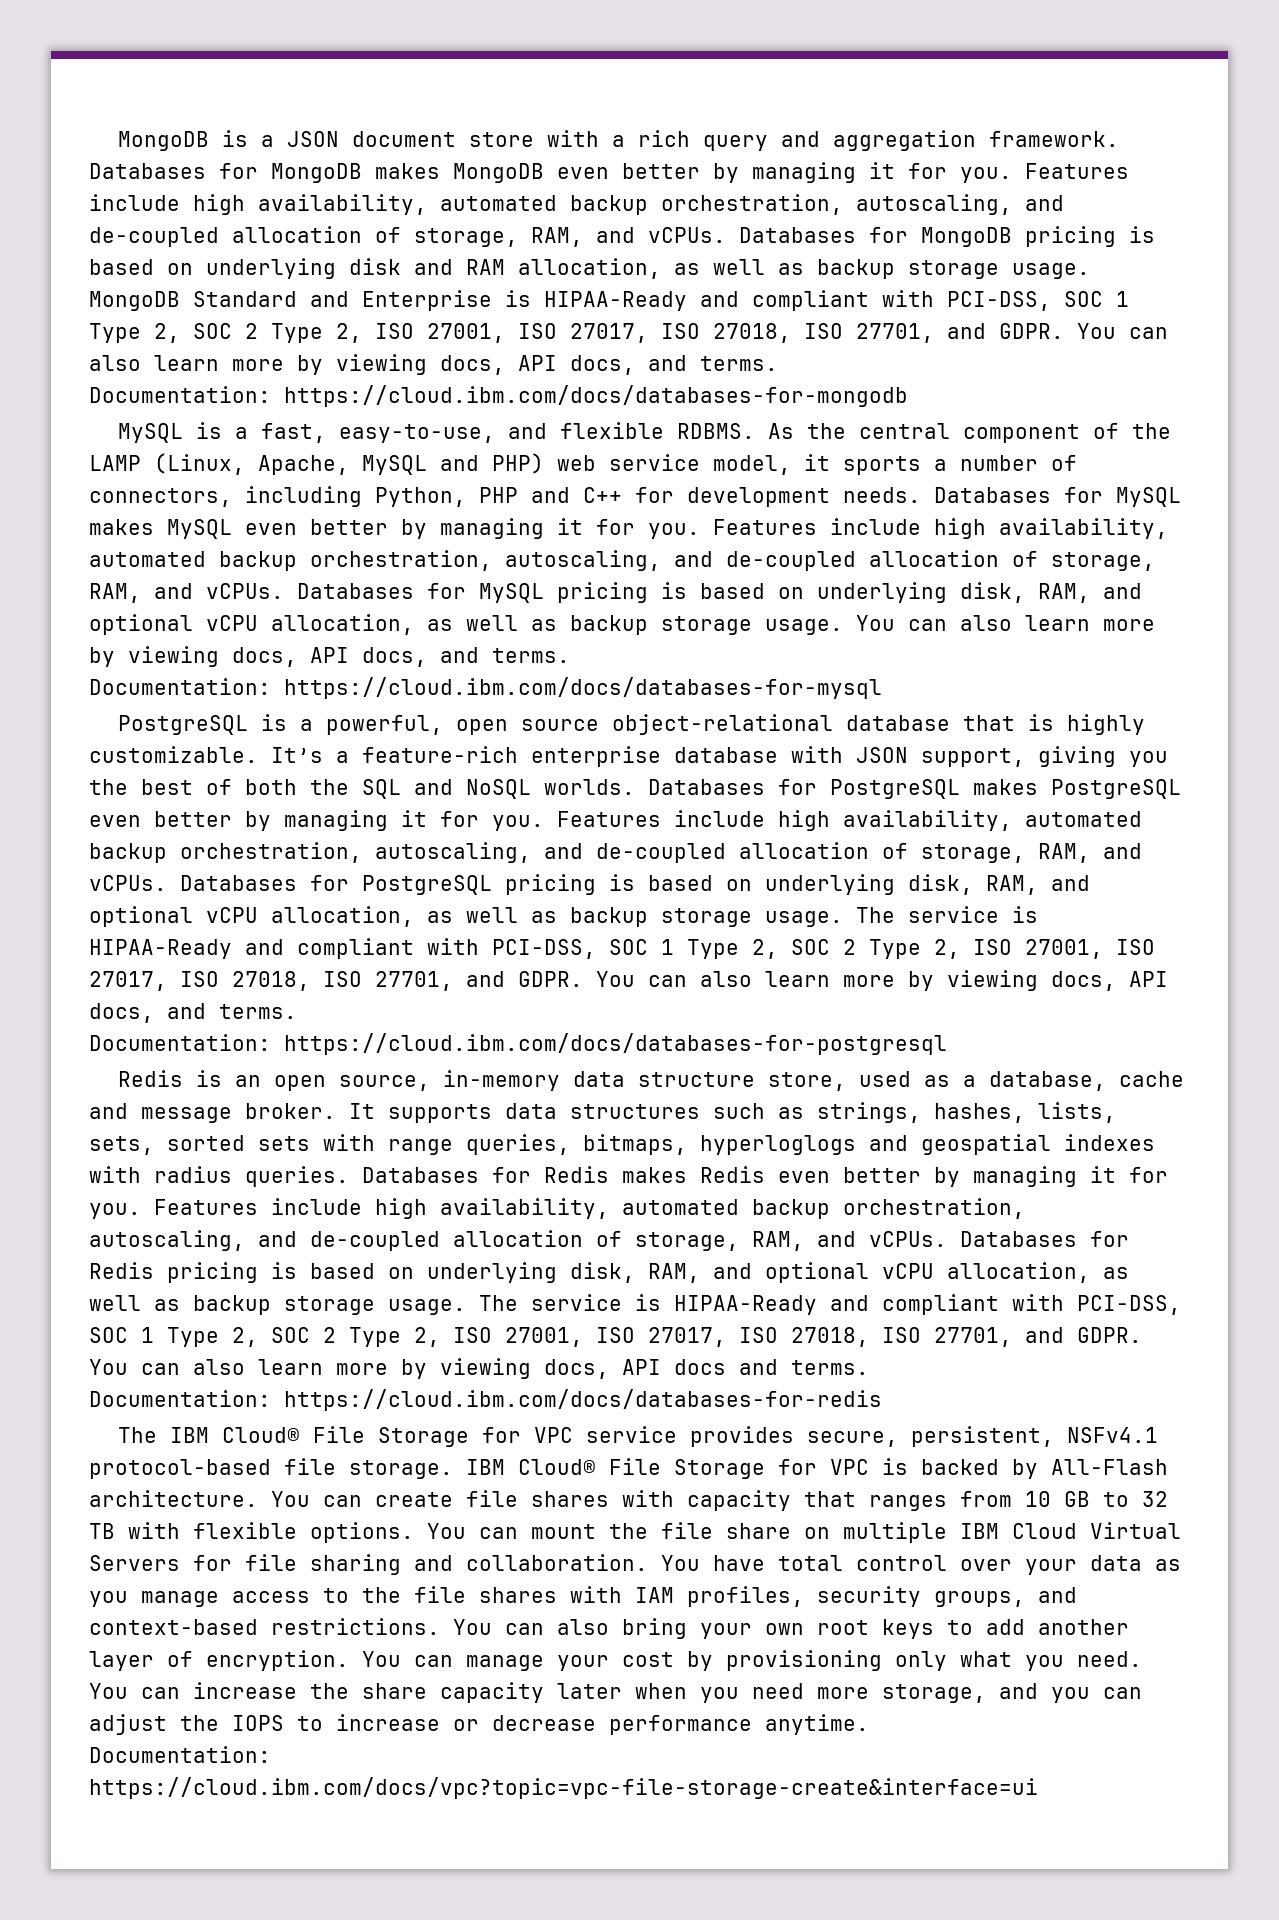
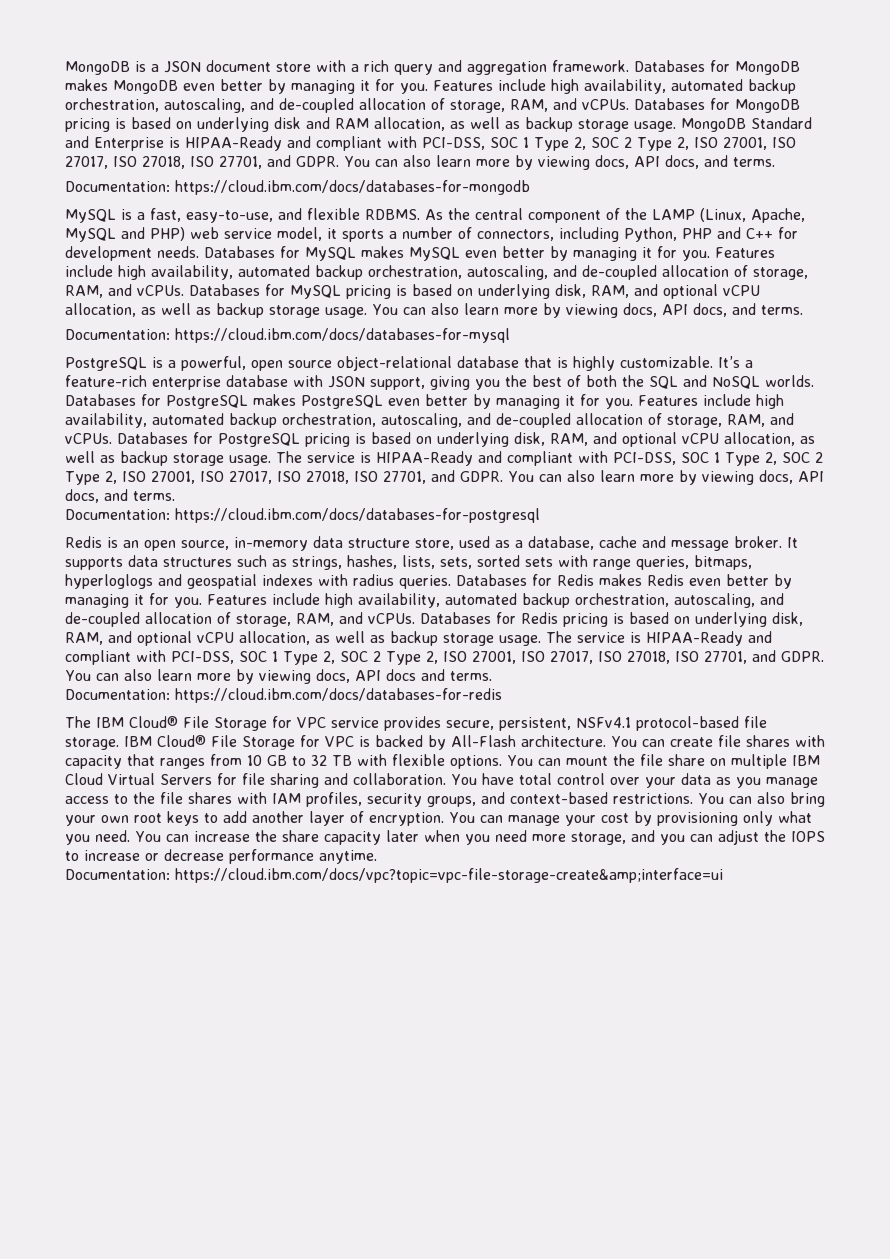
- Documentation: https://cloud.ibm.com/docs/vpc?topic=vpc-file-storage-create&interface=ui
+ Documentation: https://cloud.ibm.com/docs/vpc?topic=vpc-file-storage-create&amp;interface=ui

